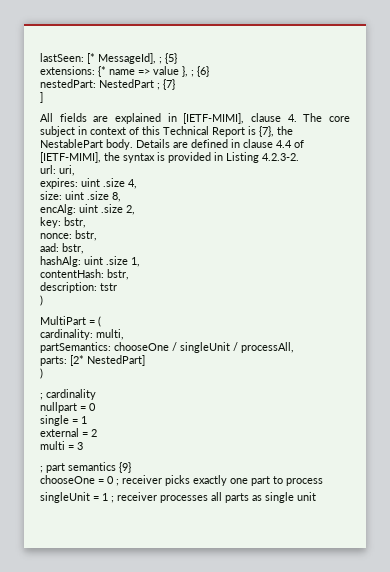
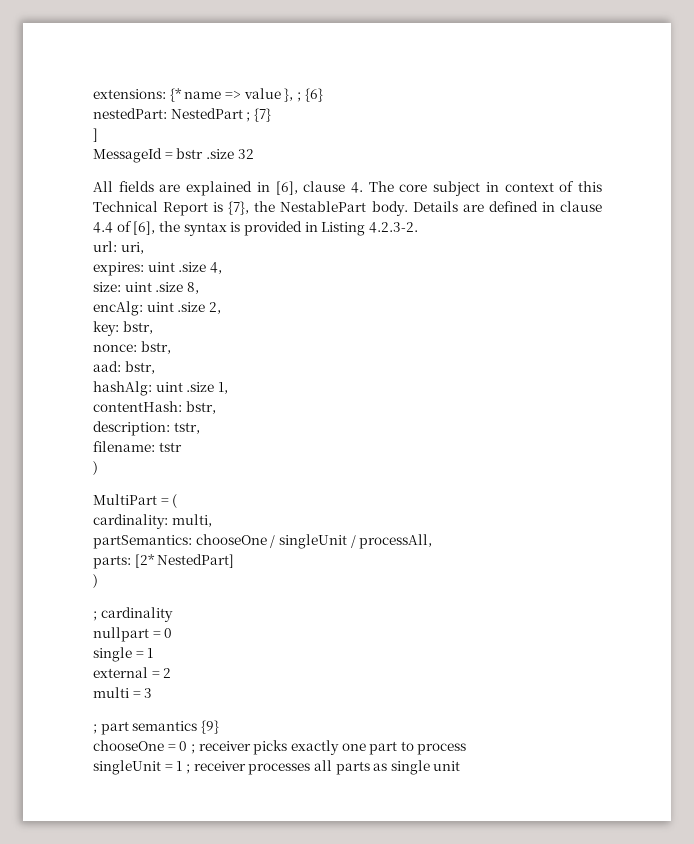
- lastSeen: [* MessageId], ; {5}
+ MessageId = bstr .size 32
- All fields are explained in [IETF-MIMI], clause 4. The core subject in context of this Technical Report is {7}, the NestablePart body.
+ All fields are explained in [6], clause 4. The core subject in context of this Technical Report is {7}, the NestablePart body.
- Details are defined in clause 4.4 of [IETF-MIMI], the syntax is provided in Listing 4.2.3-2.
+ Details are defined in clause 4.4 of [6], the syntax is provided in Listing 4.2.3-2.
- description: tstr
+ description: tstr,
+ filename: tstr

